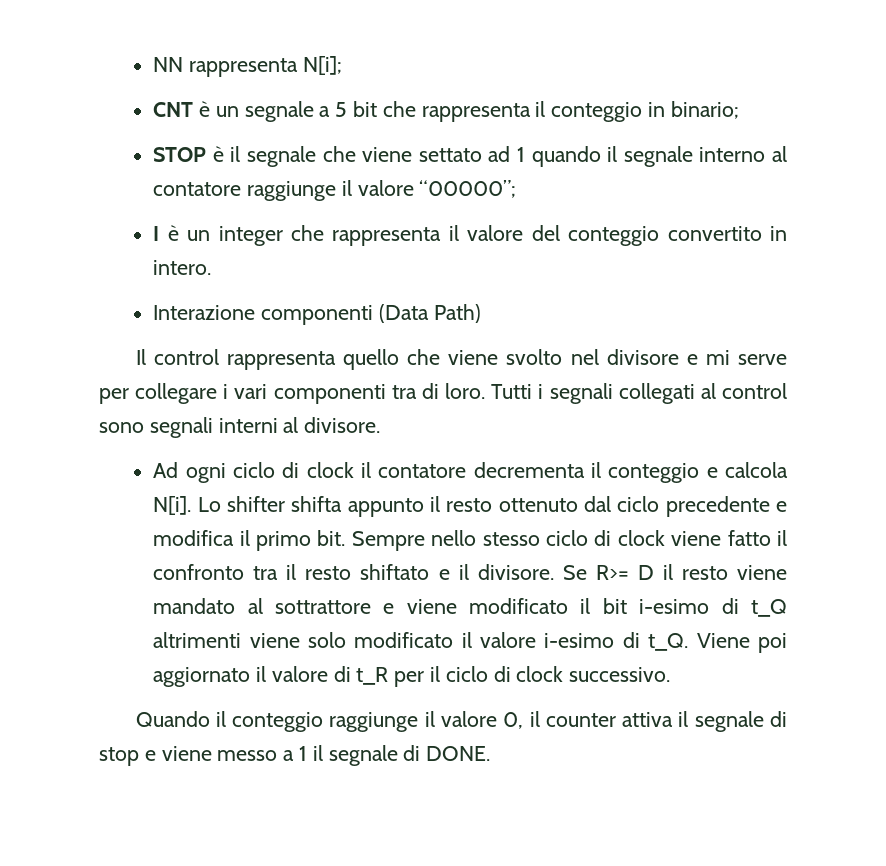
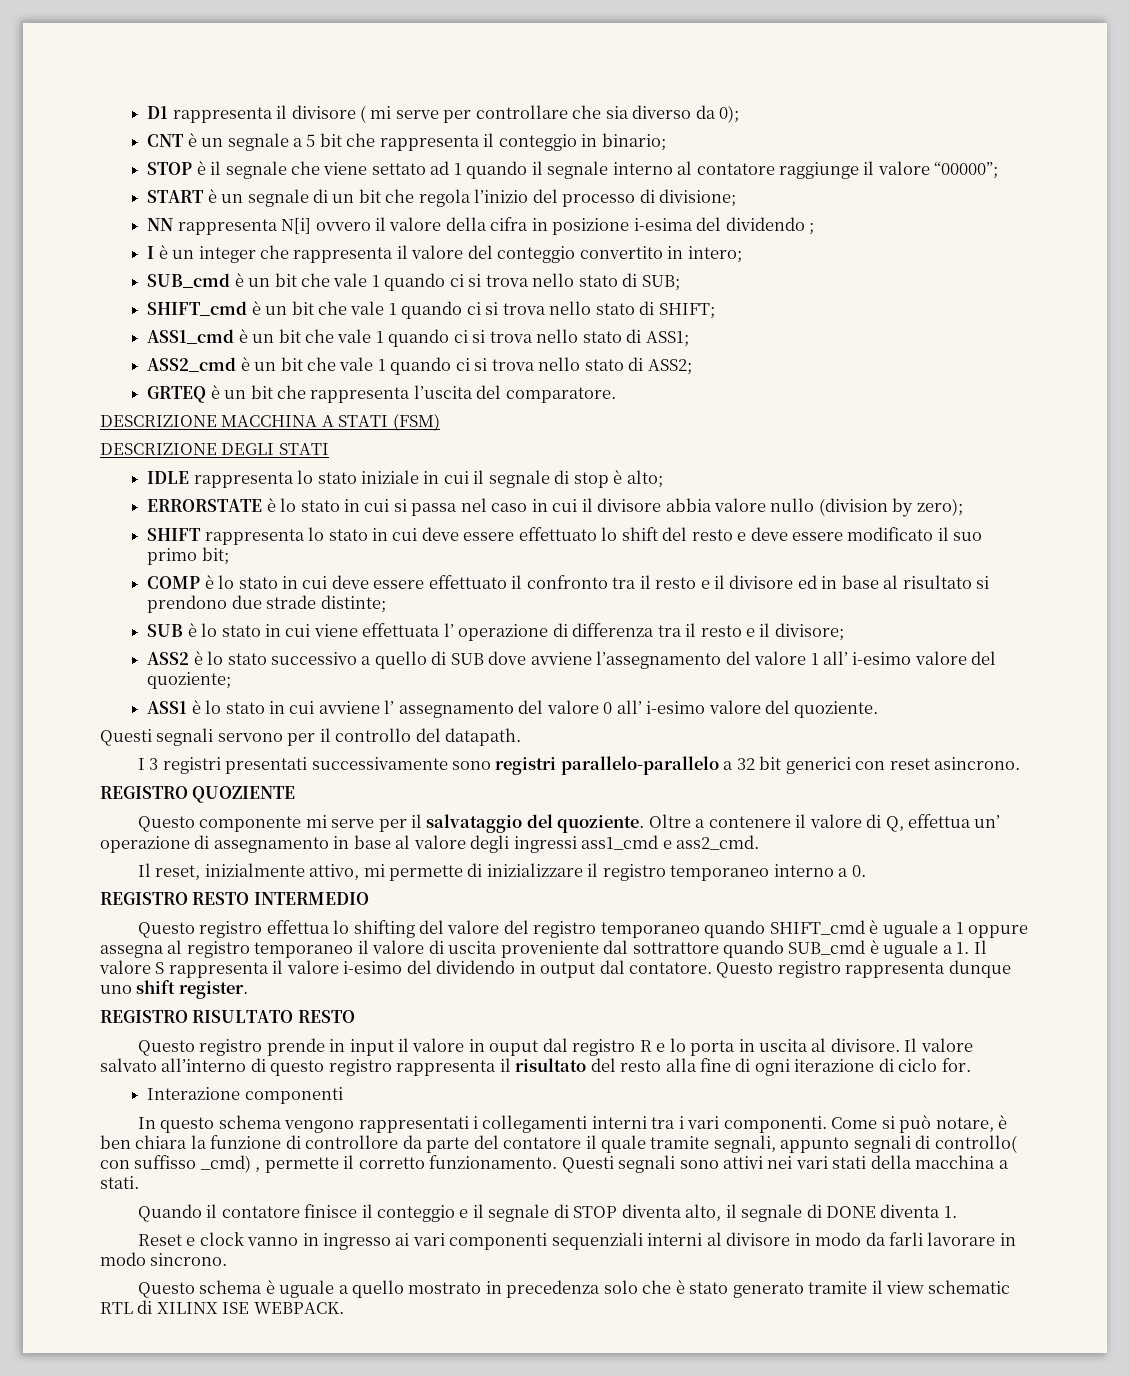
- NN rappresenta N[i];
+ D1 rappresenta il divisore ( mi serve per controllare che sia diverso da 0);
+ START è un segnale di un bit che regola l’inizio del processo di divisione;
+ NN rappresenta N[i] ovvero il valore della cifra in posizione i-esima del dividendo ;
- I è un integer che rappresenta il valore del conteggio convertito in intero.
- Interazione componenti (Data Path)
- Il control rappresenta quello che viene svolto nel divisore e mi serve per collegare i vari componenti tra di loro. Tutti i segnali collegati al control sono segnali interni al divisore.
- Ad ogni ciclo di clock il contatore decrementa il conteggio e calcola N[i]. Lo shifter shifta appunto il resto ottenuto dal ciclo precedente e modifica il primo bit. Sempre nello stesso ciclo di clock viene fatto il confronto tra il resto shiftato e il divisore. Se R>= D il resto viene mandato al sottrattore e viene modificato il bit i-esimo di t_Q altrimenti viene solo modificato il valore i-esimo di t_Q. Viene poi aggiornato il valore di t_R per il ciclo di clock successivo.
- Quando il conteggio raggiunge il valore 0, il counter attiva il segnale di stop e viene messo a 1 il segnale di DONE.
+ I è un integer che rappresenta il valore del conteggio convertito in intero;
+ SUB_cmd è un bit che vale 1 quando ci si trova nello stato di SUB;
+ SHIFT_cmd è un bit che vale 1 quando ci si trova nello stato di SHIFT;
+ ASS1_cmd è un bit che vale 1 quando ci si trova nello stato di ASS1;
+ ASS2_cmd è un bit che vale 1 quando ci si trova nello stato di ASS2;
+ GRTEQ è un bit che rappresenta l’uscita del comparatore.
+ DESCRIZIONE MACCHINA A STATI (FSM)
+ DESCRIZIONE DEGLI STATI
+ IDLE rappresenta lo stato iniziale in cui il segnale di stop è alto;
+ ERRORSTATE è lo stato in cui si passa nel caso in cui il divisore abbia valore nullo (division by zero);
+ SHIFT rappresenta lo stato in cui deve essere effettuato lo shift del resto e deve essere modificato il suo primo bit;
+ COMP è lo stato in cui deve essere effettuato il confronto tra il resto e il divisore ed in base al risultato si prendono due strade distinte;
+ SUB è lo stato in cui viene effettuata l’ operazione di differenza tra il resto e il divisore;
+ ASS2 è lo stato successivo a quello di SUB dove avviene l’assegnamento del valore 1 all’ i-esimo valore del quoziente;
+ ASS1 è lo stato in cui avviene l’ assegnamento del valore 0 all’ i-esimo valore del quoziente.
+ Questi segnali servono per il controllo del datapath.
+ I 3 registri presentati successivamente sono registri parallelo-parallelo a 32 bit generici con reset asincrono.
+ REGISTRO QUOZIENTE
+ Questo componente mi serve per il salvataggio del quoziente. Oltre a contenere il valore di Q, effettua un’ operazione di assegnamento in base al valore degli ingressi ass1_cmd e ass2_cmd.
+ Il reset, inizialmente attivo, mi permette di inizializzare il registro temporaneo interno a 0.
+ REGISTRO RESTO INTERMEDIO
+ Questo registro effettua lo shifting del valore del registro temporaneo quando SHIFT_cmd è uguale a 1 oppure assegna al registro temporaneo il valore di uscita proveniente dal sottrattore quando SUB_cmd è uguale a 1. Il valore S rappresenta il valore i-esimo del dividendo in output dal contatore. Questo registro rappresenta dunque uno shift register.
+ REGISTRO RISULTATO RESTO
+ Questo registro prende in input il valore in ouput dal registro R e lo porta in uscita al divisore. Il valore salvato all’interno di questo registro rappresenta il risultato del resto alla fine di ogni iterazione di ciclo for.
+ Interazione componenti
+ In questo schema vengono rappresentati i collegamenti interni tra i vari componenti. Come si può notare, è ben chiara la funzione di controllore da parte del contatore il quale tramite segnali, appunto segnali di controllo( con suffisso _cmd) , permette il corretto funzionamento. Questi segnali sono attivi nei vari stati della macchina a stati.
+ Quando il contatore finisce il conteggio e il segnale di STOP diventa alto, il segnale di DONE diventa 1.
+ Reset e clock vanno in ingresso ai vari componenti sequenziali interni al divisore in modo da farli lavorare in modo sincrono.
+ Questo schema è uguale a quello mostrato in precedenza solo che è stato generato tramite il view schematic RTL di XILINX ISE WEBPACK.

